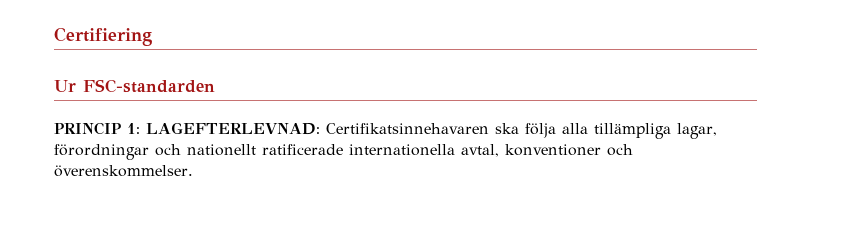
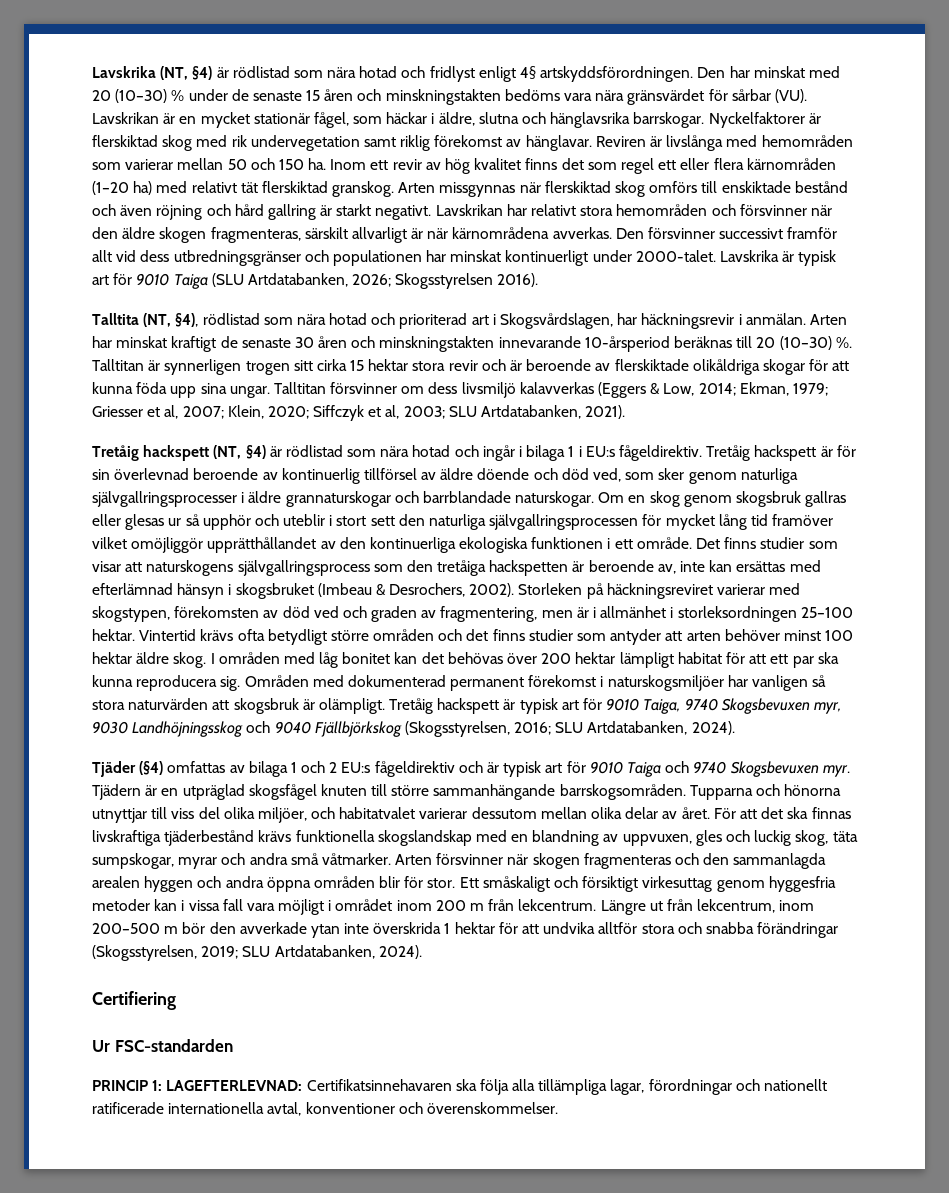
+ Lavskrika (NT, §4) är rödlistad som nära hotad och fridlyst enligt 4§ artskyddsförordningen. Den har minskat med 20 (10–30) % under de senaste 15 åren och minskningstakten bedöms vara nära gränsvärdet för sårbar (VU). Lavskrikan är en mycket stationär fågel, som häckar i äldre, slutna och hänglavsrika barrskogar. Nyckelfaktorer är flerskiktad skog med rik undervegetation samt riklig förekomst av hänglavar. Reviren är livslånga med hemområden som varierar mellan 50 och 150 ha. Inom ett revir av hög kvalitet finns det som regel ett eller flera kärnområden (1–20 ha) med relativt tät flerskiktad granskog. Arten missgynnas när flerskiktad skog omförs till enskiktade bestånd och även röjning och hård gallring är starkt negativt. Lavskrikan har relativt stora hemområden och försvinner när den äldre skogen fragmenteras, särskilt allvarligt är när kärnområdena avverkas. Den försvinner successivt framför allt vid dess utbredningsgränser och populationen har minskat kontinuerligt under 2000-talet. Lavskrika är typisk art för 9010 Taiga (SLU Artdatabanken, 2026; Skogsstyrelsen 2016).
+ Talltita (NT, §4), rödlistad som nära hotad och prioriterad art i Skogsvårdslagen, har häckningsrevir i anmälan. Arten har minskat kraftigt de senaste 30 åren och minskningstakten innevarande 10-årsperiod beräknas till 20 (10–30) %. Talltitan är synnerligen trogen sitt cirka 15 hektar stora revir och är beroende av flerskiktade olikåldriga skogar för att kunna föda upp sina ungar. Talltitan försvinner om dess livsmiljö kalavverkas (Eggers & Low, 2014; Ekman, 1979; Griesser et al, 2007; Klein, 2020; Siffczyk et al, 2003; SLU Artdatabanken, 2021).
+ Tretåig hackspett (NT, §4) är rödlistad som nära hotad och ingår i bilaga 1 i EU:s fågeldirektiv. Tretåig hackspett är för sin överlevnad beroende av kontinuerlig tillförsel av äldre döende och död ved, som sker genom naturliga självgallringsprocesser i äldre grannaturskogar och barrblandade naturskogar. Om en skog genom skogsbruk gallras eller glesas ur så upphör och uteblir i stort sett den naturliga självgallringsprocessen för mycket lång tid framöver vilket omöjliggör upprätthållandet av den kontinuerliga ekologiska funktionen i ett område. Det finns studier som visar att naturskogens självgallringsprocess som den tretåiga hackspetten är beroende av, inte kan ersättas med efterlämnad hänsyn i skogsbruket (Imbeau & Desrochers, 2002). Storleken på häckningsreviret varierar med skogstypen, förekomsten av död ved och graden av fragmentering, men är i allmänhet i storleksordningen 25–100 hektar. Vintertid krävs ofta betydligt större områden och det finns studier som antyder att arten behöver minst 100 hektar äldre skog. I områden med låg bonitet kan det behövas över 200 hektar lämpligt habitat för att ett par ska kunna reproducera sig. Områden med dokumenterad permanent förekomst i naturskogsmiljöer har vanligen så stora naturvärden att skogsbruk är olämpligt. Tretåig hackspett är typisk art för 9010 Taiga, 9740 Skogsbevuxen myr, 9030 Landhöjningsskog och 9040 Fjällbjörkskog (Skogsstyrelsen, 2016; SLU Artdatabanken, 2024).
+ Tjäder (§4) omfattas av bilaga 1 och 2 EU:s fågeldirektiv och är typisk art för 9010 Taiga och 9740 Skogsbevuxen myr. Tjädern är en utpräglad skogsfågel knuten till större sammanhängande barrskogsområden. Tupparna och hönorna utnyttjar till viss del olika miljöer, och habitatvalet varierar dessutom mellan olika delar av året. För att det ska finnas livskraftiga tjäderbestånd krävs funktionella skogslandskap med en blandning av uppvuxen, gles och luckig skog, täta sumpskogar, myrar och andra små våtmarker. Arten försvinner när skogen fragmenteras och den sammanlagda arealen hyggen och andra öppna områden blir för stor. Ett småskaligt och försiktigt virkesuttag genom hyggesfria metoder kan i vissa fall vara möjligt i området inom 200 m från lekcentrum. Längre ut från lekcentrum, inom 200–500 m bör den avverkade ytan inte överskrida 1 hektar för att undvika alltför stora och snabba förändringar (Skogsstyrelsen, 2019; SLU Artdatabanken, 2024).

